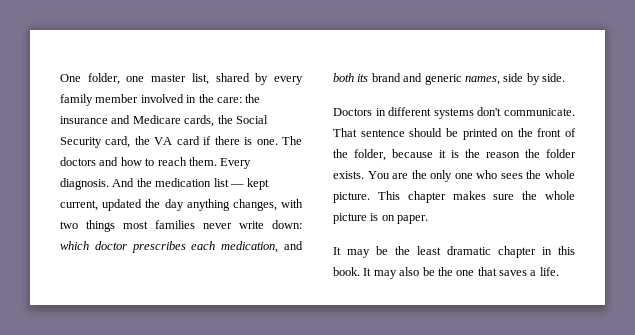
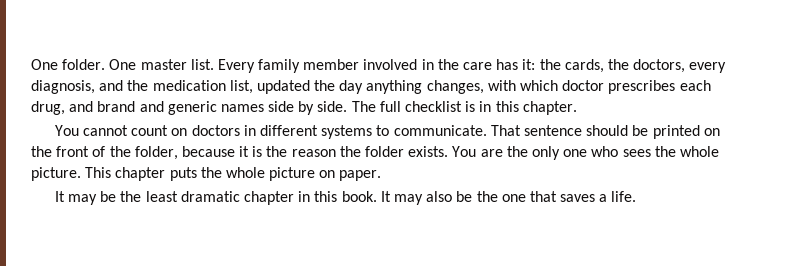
- One folder, one master list, shared by every family member involved in the care: the insurance and Medicare cards, the Social Security card, the VA card if there is one. The doctors and how to reach them. Every diagnosis. And the medication list — kept current, updated the day anything changes, with two things most families never write down: which doctor prescribes each medication, and both its brand and generic names, side by side.
- Doctors in different systems don't communicate.
+ One folder. One master list. Every family member involved in the care has it: the cards, the doctors, every diagnosis, and the medication list, updated the day anything changes, with which doctor prescribes each drug, and brand and generic names side by side. The full checklist is in this chapter.
+ You cannot count on doctors in different systems to communicate.
- This chapter makes sure the whole picture is on paper.
+ This chapter puts the whole picture on paper.

